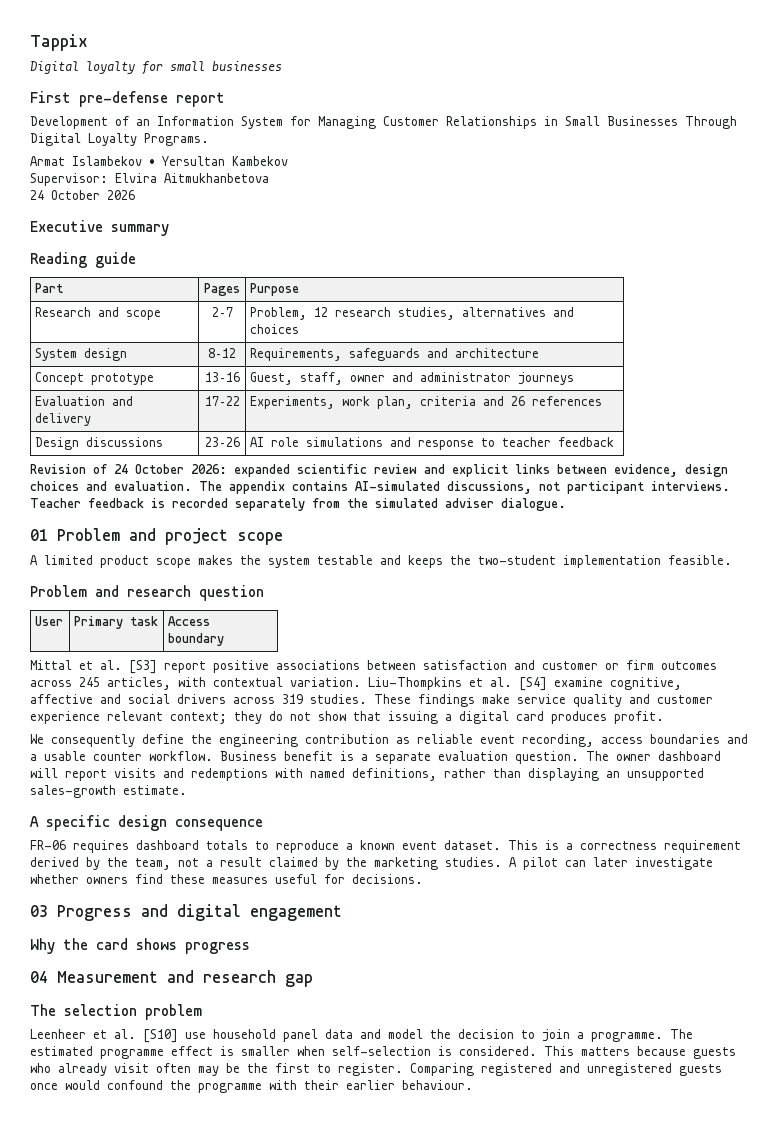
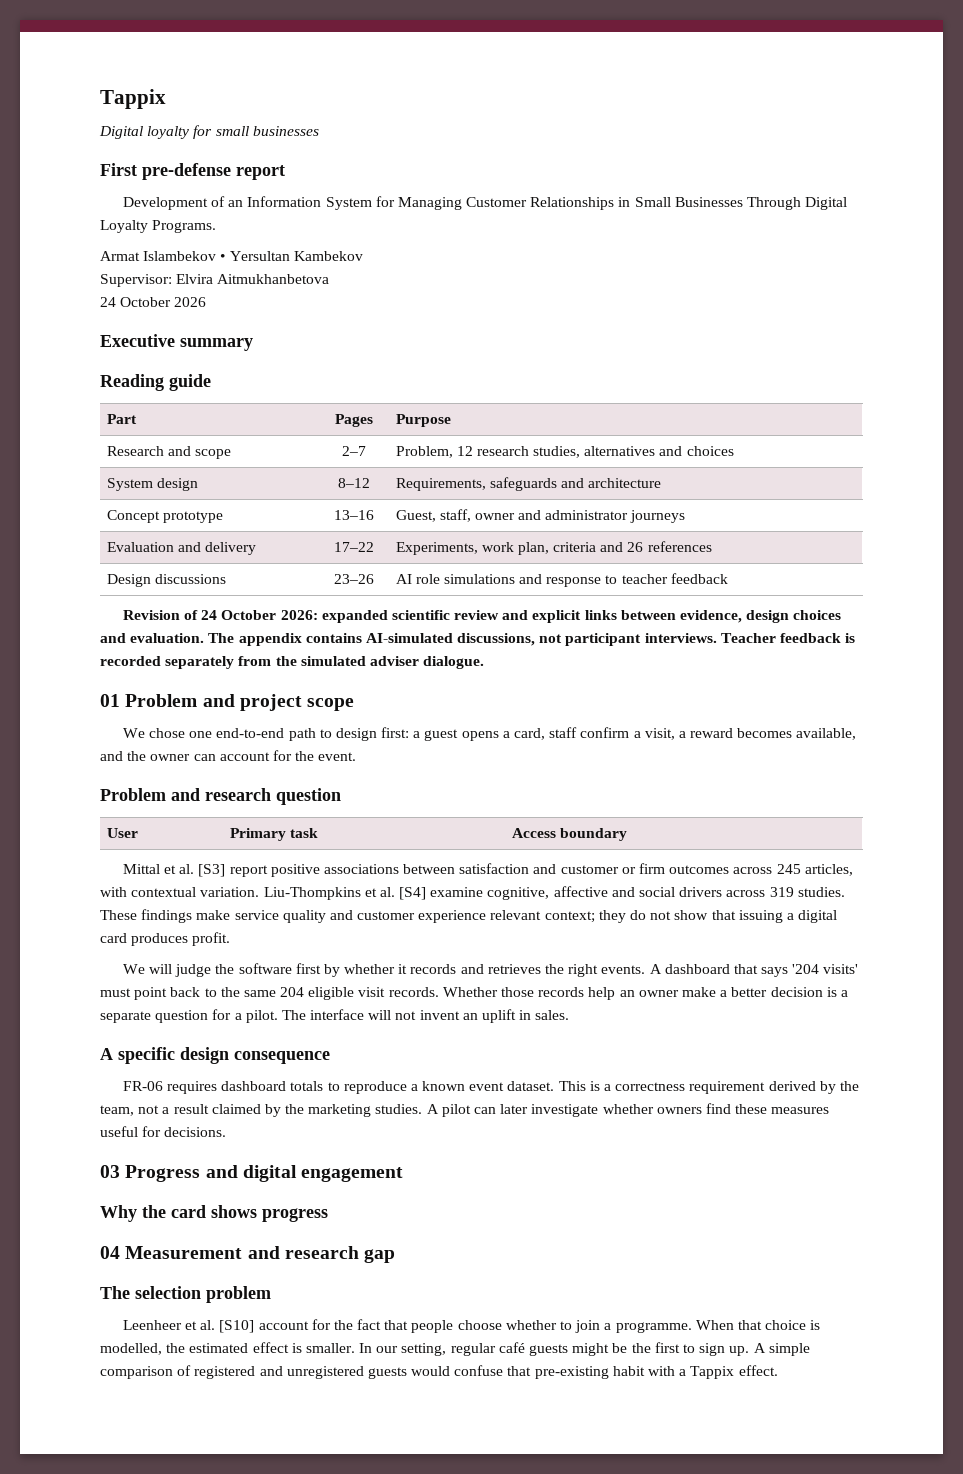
- A limited product scope makes the system testable and keeps the two-student implementation feasible.
+ We chose one end-to-end path to design first: a guest opens a card, staff confirm a visit, a reward becomes available, and the owner can account for the event.
- We consequently define the engineering contribution as reliable event recording, access boundaries and a usable counter workflow. Business benefit is a separate evaluation question. The owner dashboard will report visits and redemptions with named definitions, rather than displaying an unsupported sales-growth estimate.
+ We will judge the software first by whether it records and retrieves the right events. A dashboard that says '204 visits' must point back to the same 204 eligible visit records. Whether those records help an owner make a better decision is a separate question for a pilot. The interface will not invent an uplift in sales.
- Leenheer et al. [S10] use household panel data and model the decision to join a programme. The estimated programme effect is smaller when self-selection is considered. This matters because guests who already visit often may be the first to register. Comparing registered and unregistered guests once would confound the programme with their earlier behaviour.
+ Leenheer et al. [S10] account for the fact that people choose whether to join a programme. When that choice is modelled, the estimated effect is smaller. In our setting, regular café guests might be the first to sign up. A simple comparison of registered and unregistered guests would confuse that pre-existing habit with a Tappix effect.

